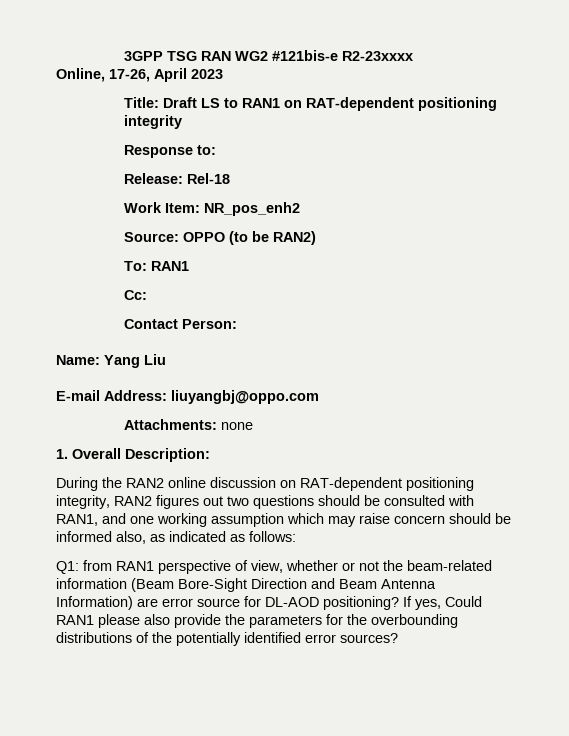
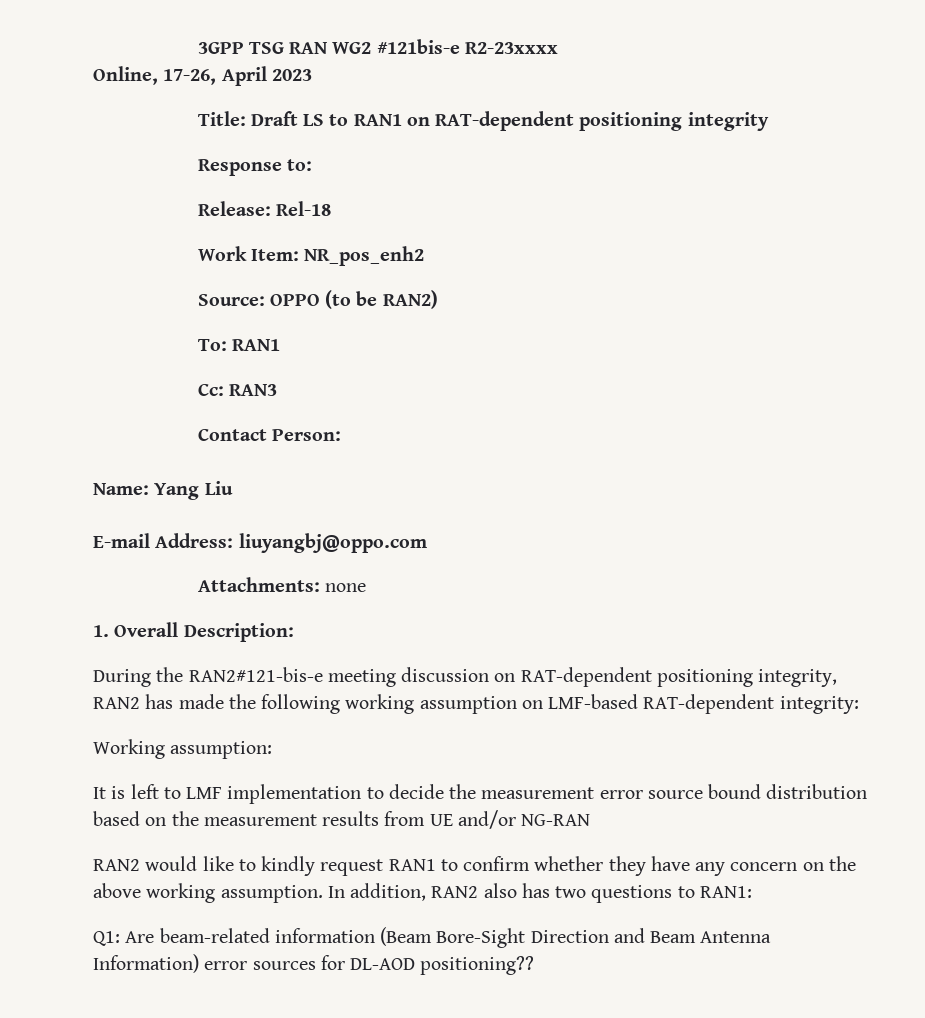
- Cc:
+ Cc: RAN3
- During the RAN2 online discussion on RAT-dependent positioning integrity, RAN2 figures out two questions should be consulted with RAN1, and one working assumption which may raise concern should be informed also, as indicated as follows:
- Q1: from RAN1 perspective of view, whether or not the beam-related information (Beam Bore-Sight Direction and Beam Antenna Information) are error source for DL-AOD positioning? If yes, Could RAN1 please also provide the parameters for the overbounding distributions of the potentially identified error sources?
+ During the RAN2#121-bis-e meeting discussion on RAT-dependent positioning integrity, RAN2 has made the following working assumption on LMF-based RAT-dependent integrity:
+ Working assumption:
+ It is left to LMF implementation to decide the measurement error source bound distribution based on the measurement results from UE and/or NG-RAN
+ RAN2 would like to kindly request RAN1 to confirm whether they have any concern on the above working assumption. In addition, RAN2 also has two questions to RAN1:
+ Q1: Are beam-related information (Beam Bore-Sight Direction and Beam Antenna Information) error sources for DL-AOD positioning??

